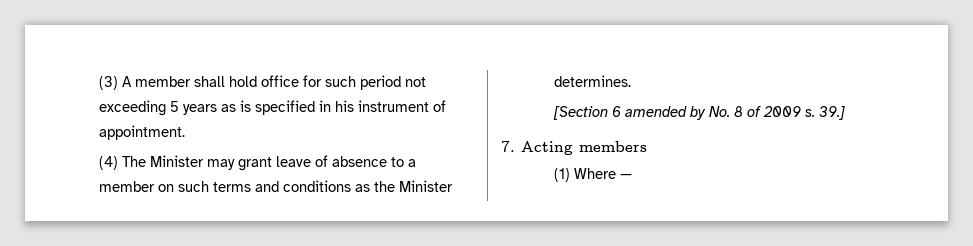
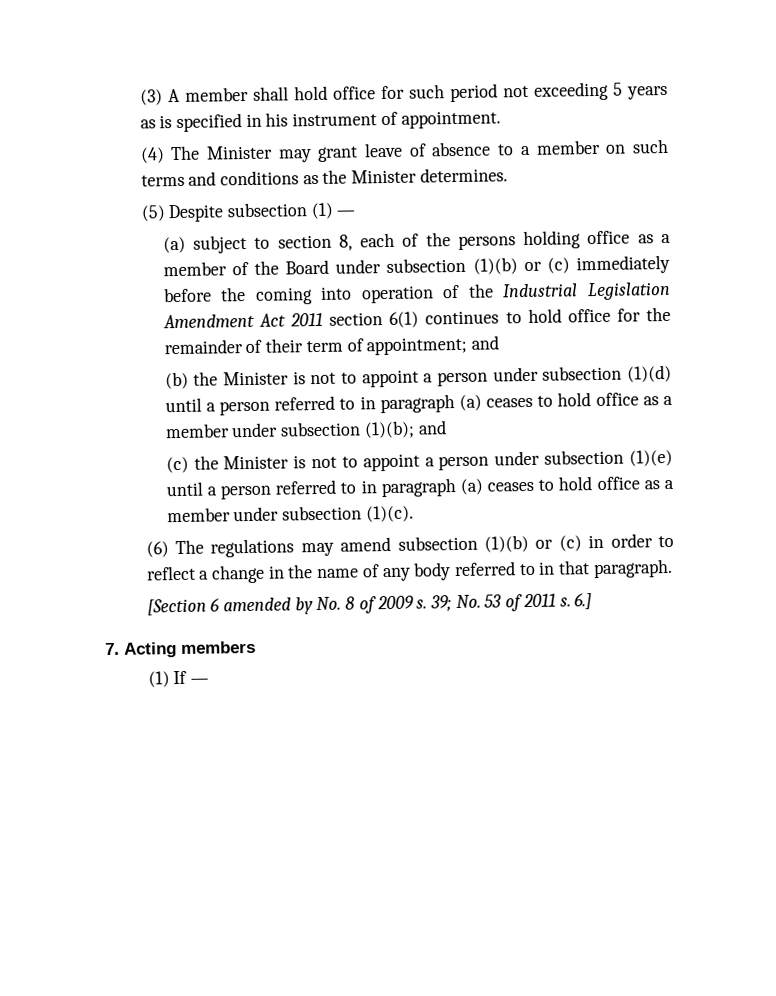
+ (5) Despite subsection (1) —
+ (a) subject to section 8, each of the persons holding office as a member of the Board under subsection (1)(b) or (c) immediately before the coming into operation of the Industrial Legislation Amendment Act 2011 section 6(1) continues to hold office for the remainder of their term of appointment; and
+ (b) the Minister is not to appoint a person under subsection (1)(d) until a person referred to in paragraph (a) ceases to hold office as a member under subsection (1)(b); and
+ (c) the Minister is not to appoint a person under subsection (1)(e) until a person referred to in paragraph (a) ceases to hold office as a member under subsection (1)(c).
+ (6) The regulations may amend subsection (1)(b) or (c) in order to reflect a change in the name of any body referred to in that paragraph.
- 39.]
+ 39; No. 53 of 2011 s. 6.]
- (1) Where —
+ (1) If —

